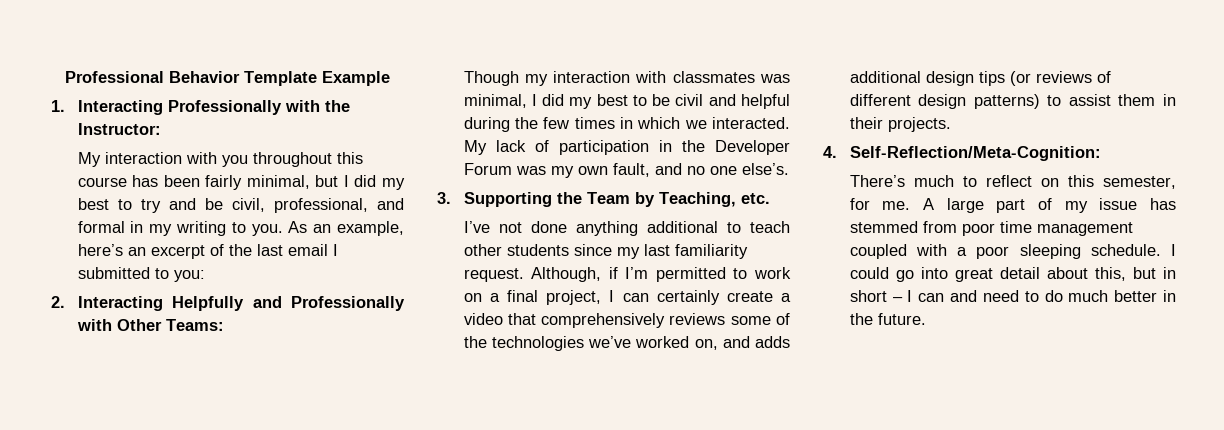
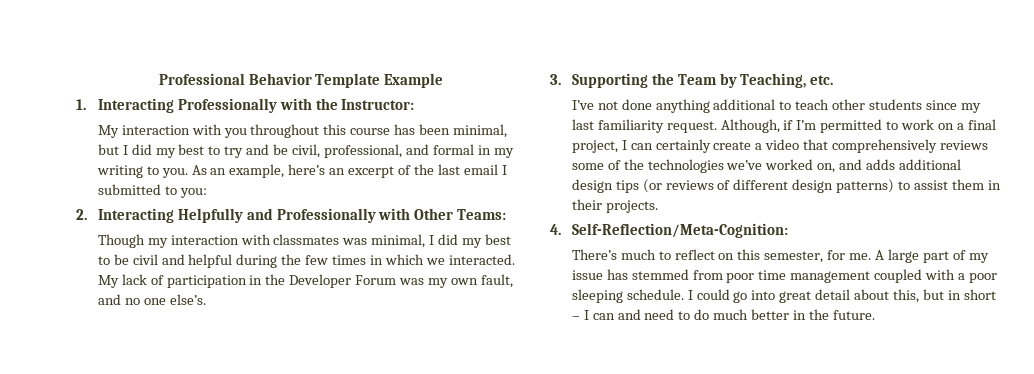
- My interaction with you throughout this course has been fairly minimal, but I did my best to try and be civil, professional, and formal in my writing to you.
+ My interaction with you throughout this course has been minimal, but I did my best to try and be civil, professional, and formal in my writing to you.

